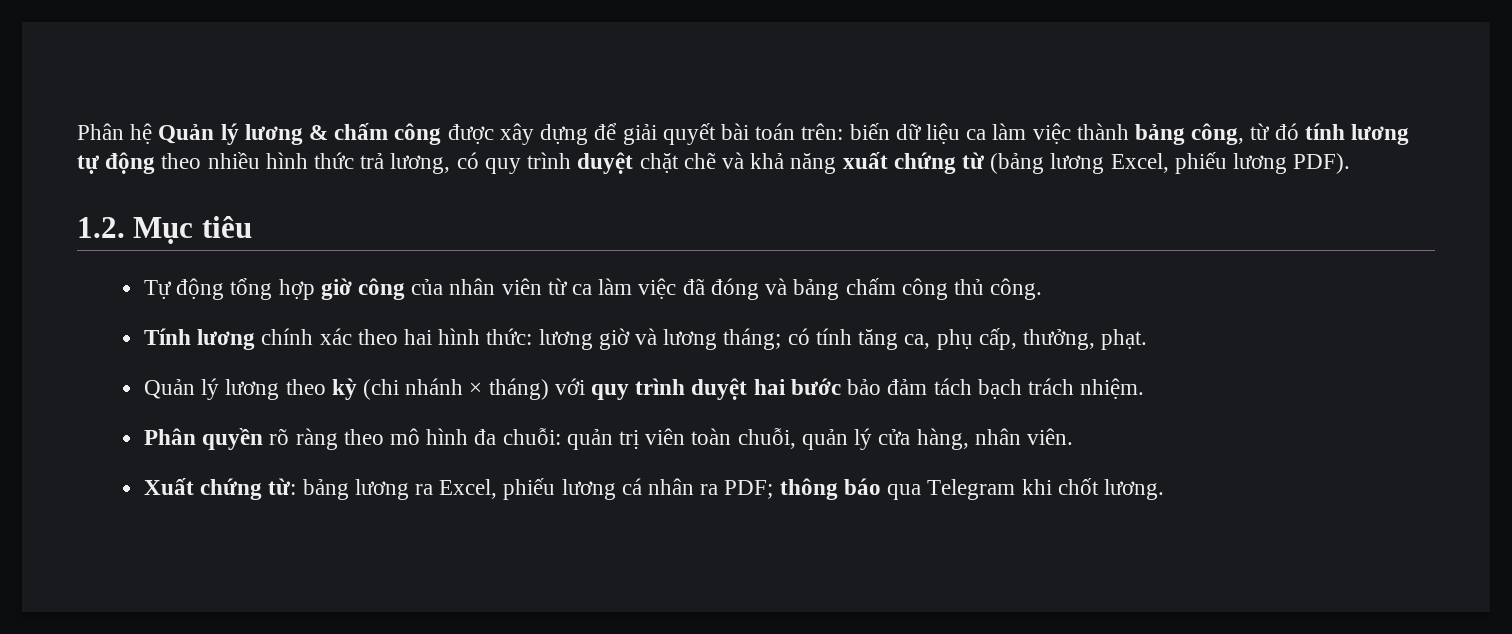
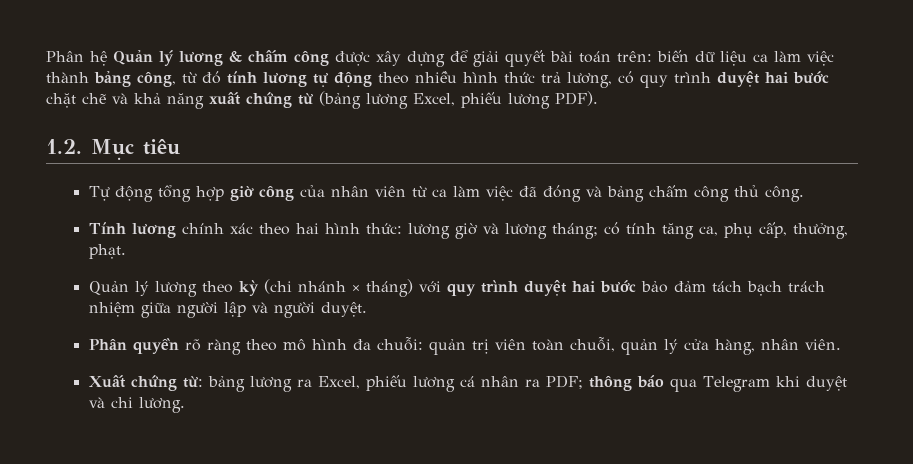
- Phân hệ Quản lý lương & chấm công được xây dựng để giải quyết bài toán trên: biến dữ liệu ca làm việc thành bảng công, từ đó tính lương tự động theo nhiều hình thức trả lương, có quy trình duyệt chặt chẽ và khả năng xuất chứng từ (bảng lương Excel, phiếu lương PDF).
+ Phân hệ Quản lý lương & chấm công được xây dựng để giải quyết bài toán trên: biến dữ liệu ca làm việc thành bảng công, từ đó tính lương tự động theo nhiều hình thức trả lương, có quy trình duyệt hai bước chặt chẽ và khả năng xuất chứng từ (bảng lương Excel, phiếu lương PDF).
- Quản lý lương theo kỳ (chi nhánh × tháng) với quy trình duyệt hai bước bảo đảm tách bạch trách nhiệm.
+ Quản lý lương theo kỳ (chi nhánh × tháng) với quy trình duyệt hai bước bảo đảm tách bạch trách nhiệm giữa người lập và người duyệt.
- Xuất chứng từ: bảng lương ra Excel, phiếu lương cá nhân ra PDF; thông báo qua Telegram khi chốt lương.
+ Xuất chứng từ: bảng lương ra Excel, phiếu lương cá nhân ra PDF; thông báo qua Telegram khi duyệt và chi lương.

